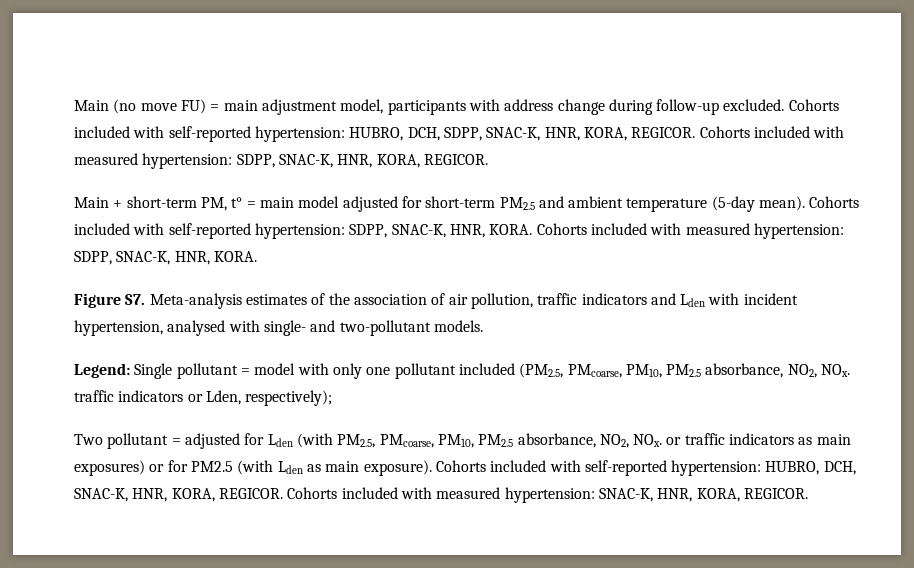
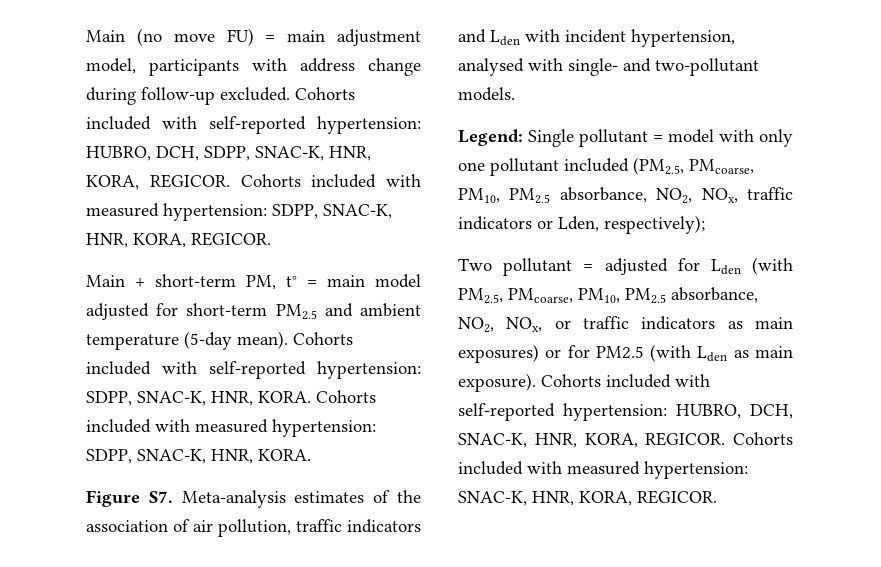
- Legend: Single pollutant = model with only one pollutant included (PM2.5, PMcoarse, PM10, PM2.5 absorbance, NO2, NOx. traffic indicators or Lden, respectively);
+ Legend: Single pollutant = model with only one pollutant included (PM2.5, PMcoarse, PM10, PM2.5 absorbance, NO2, NOx, traffic indicators or Lden, respectively);
- Two pollutant = adjusted for Lden (with PM2.5, PMcoarse, PM10, PM2.5 absorbance, NO2, NOx. or traffic indicators as main exposures) or for PM2.5 (with Lden as main exposure).
+ Two pollutant = adjusted for Lden (with PM2.5, PMcoarse, PM10, PM2.5 absorbance, NO2, NOx, or traffic indicators as main exposures) or for PM2.5 (with Lden as main exposure).

